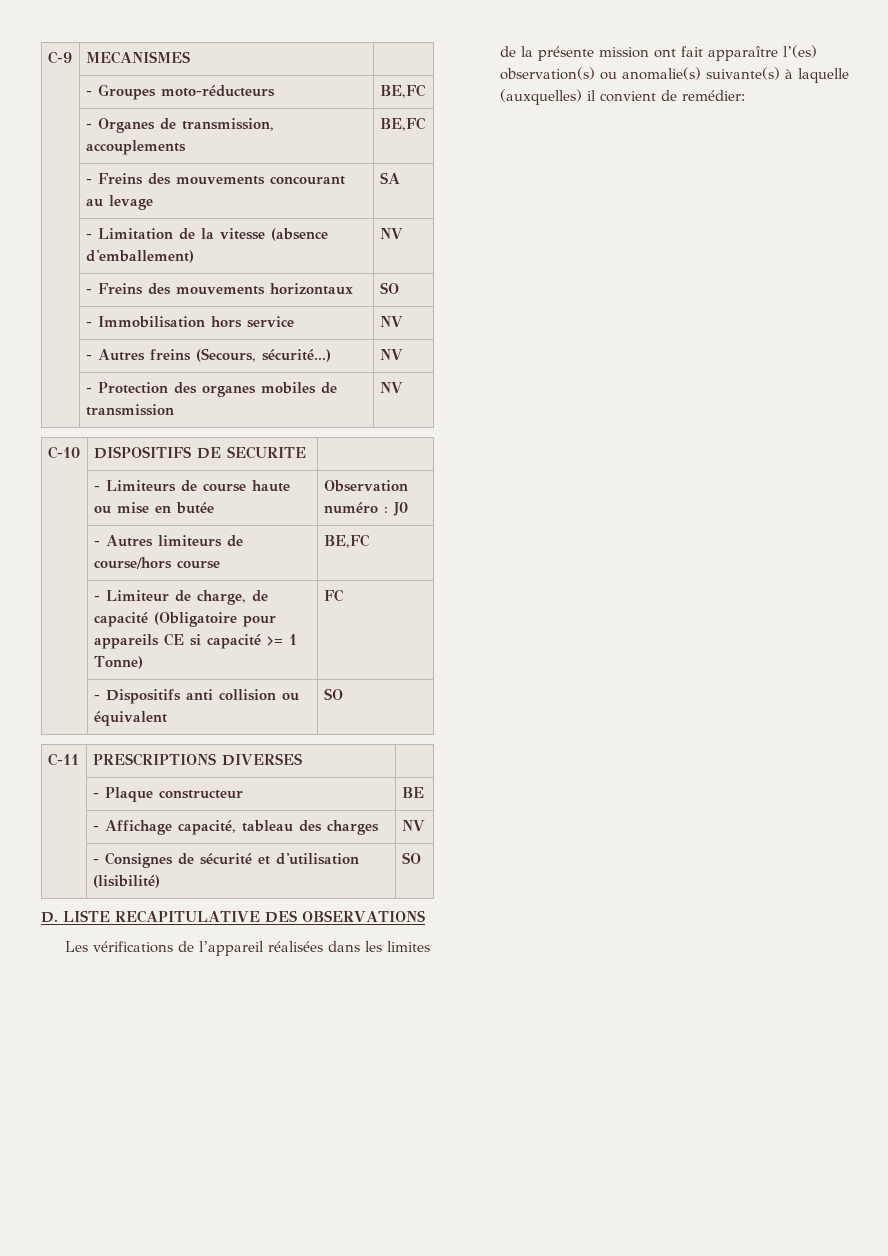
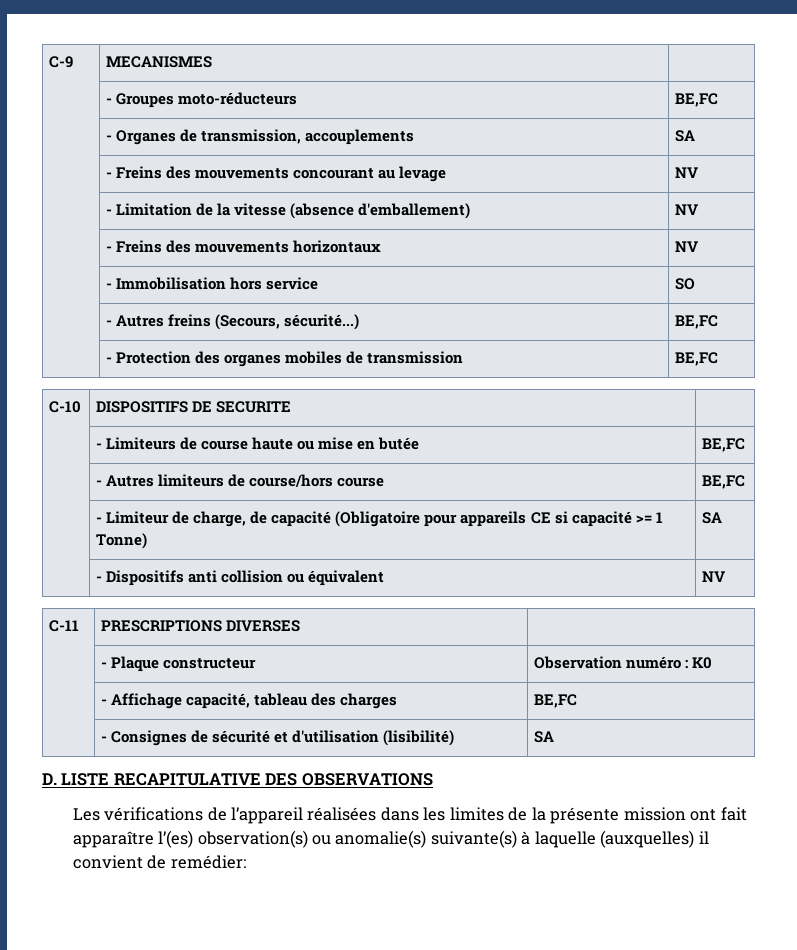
- | - Organes de transmission, accouplements | BE,FC
+ | - Organes de transmission, accouplements | SA
- | - Freins des mouvements concourant au levage | SA
+ | - Freins des mouvements concourant au levage | NV
- | - Freins des mouvements horizontaux | SO
+ | - Freins des mouvements horizontaux | NV
- | - Immobilisation hors service | NV
+ | - Immobilisation hors service | SO
- | - Autres freins (Secours, sécurité...) | NV
+ | - Autres freins (Secours, sécurité...) | BE,FC
- | - Protection des organes mobiles de transmission | NV
+ | - Protection des organes mobiles de transmission | BE,FC
- | - Limiteurs de course haute ou mise en butée | Observation numéro : J0
+ | - Limiteurs de course haute ou mise en butée | BE,FC
- | - Limiteur de charge, de capacité (Obligatoire pour appareils CE si capacité >= 1 Tonne) | FC
+ | - Limiteur de charge, de capacité (Obligatoire pour appareils CE si capacité >= 1 Tonne) | SA
- | - Dispositifs anti collision ou équivalent | SO
+ | - Dispositifs anti collision ou équivalent | NV
- | - Plaque constructeur | BE
+ | - Plaque constructeur | Observation numéro : K0
- | - Affichage capacité, tableau des charges | NV
+ | - Affichage capacité, tableau des charges | BE,FC
- | - Consignes de sécurité et d'utilisation (lisibilité) | SO
+ | - Consignes de sécurité et d'utilisation (lisibilité) | SA

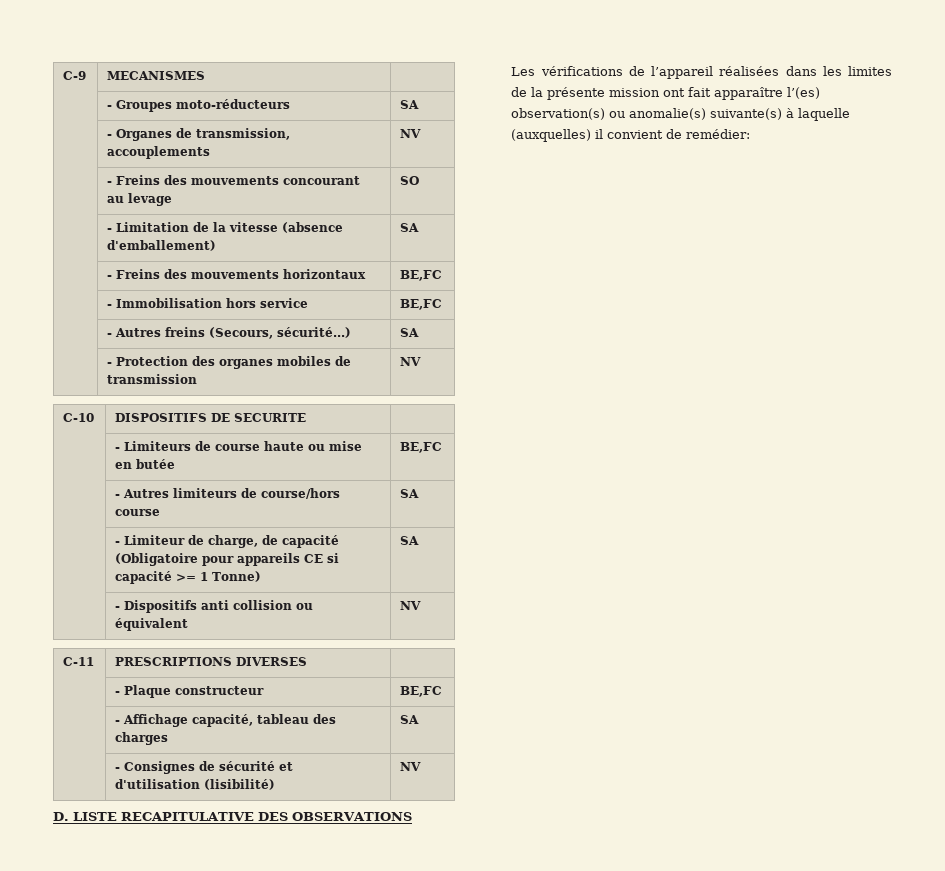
- | - Groupes moto-réducteurs | BE,FC
+ | - Groupes moto-réducteurs | SA
- | - Organes de transmission, accouplements | SA
+ | - Organes de transmission, accouplements | NV
- | - Freins des mouvements concourant au levage | NV
+ | - Freins des mouvements concourant au levage | SO
- | - Limitation de la vitesse (absence d'emballement) | NV
+ | - Limitation de la vitesse (absence d'emballement) | SA
- | - Freins des mouvements horizontaux | NV
+ | - Freins des mouvements horizontaux | BE,FC
- | - Immobilisation hors service | SO
+ | - Immobilisation hors service | BE,FC
- | - Autres freins (Secours, sécurité...) | BE,FC
+ | - Autres freins (Secours, sécurité...) | SA
- | - Protection des organes mobiles de transmission | BE,FC
+ | - Protection des organes mobiles de transmission | NV
- | - Autres limiteurs de course/hors course | BE,FC
+ | - Autres limiteurs de course/hors course | SA
- | - Plaque constructeur | Observation numéro : K0
+ | - Plaque constructeur | BE,FC
- | - Affichage capacité, tableau des charges | BE,FC
+ | - Affichage capacité, tableau des charges | SA
- | - Consignes de sécurité et d'utilisation (lisibilité) | SA
+ | - Consignes de sécurité et d'utilisation (lisibilité) | NV

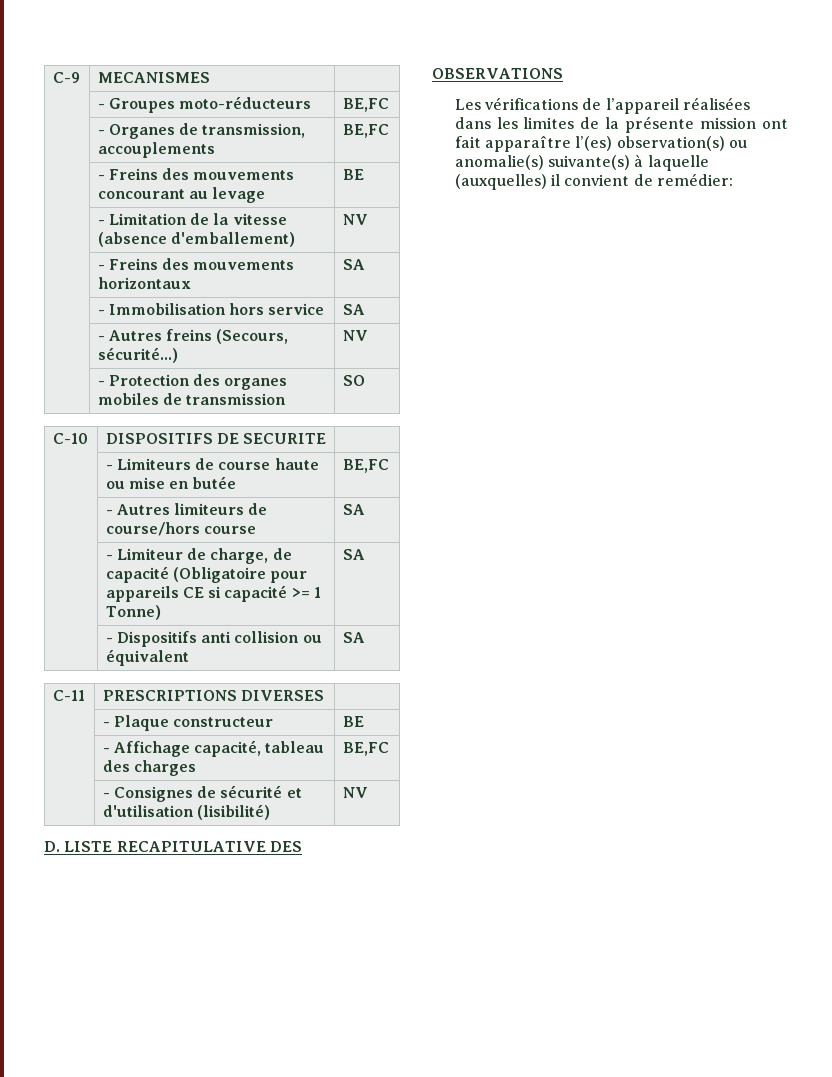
- | - Groupes moto-réducteurs | SA
+ | - Groupes moto-réducteurs | BE,FC
- | - Organes de transmission, accouplements | NV
+ | - Organes de transmission, accouplements | BE,FC
- | - Freins des mouvements concourant au levage | SO
+ | - Freins des mouvements concourant au levage | BE
- | - Limitation de la vitesse (absence d'emballement) | SA
+ | - Limitation de la vitesse (absence d'emballement) | NV
- | - Freins des mouvements horizontaux | BE,FC
+ | - Freins des mouvements horizontaux | SA
- | - Immobilisation hors service | BE,FC
+ | - Immobilisation hors service | SA
- | - Autres freins (Secours, sécurité...) | SA
+ | - Autres freins (Secours, sécurité...) | NV
- | - Protection des organes mobiles de transmission | NV
+ | - Protection des organes mobiles de transmission | SO
- | - Dispositifs anti collision ou équivalent | NV
+ | - Dispositifs anti collision ou équivalent | SA
- | - Plaque constructeur | BE,FC
+ | - Plaque constructeur | BE
- | - Affichage capacité, tableau des charges | SA
+ | - Affichage capacité, tableau des charges | BE,FC

